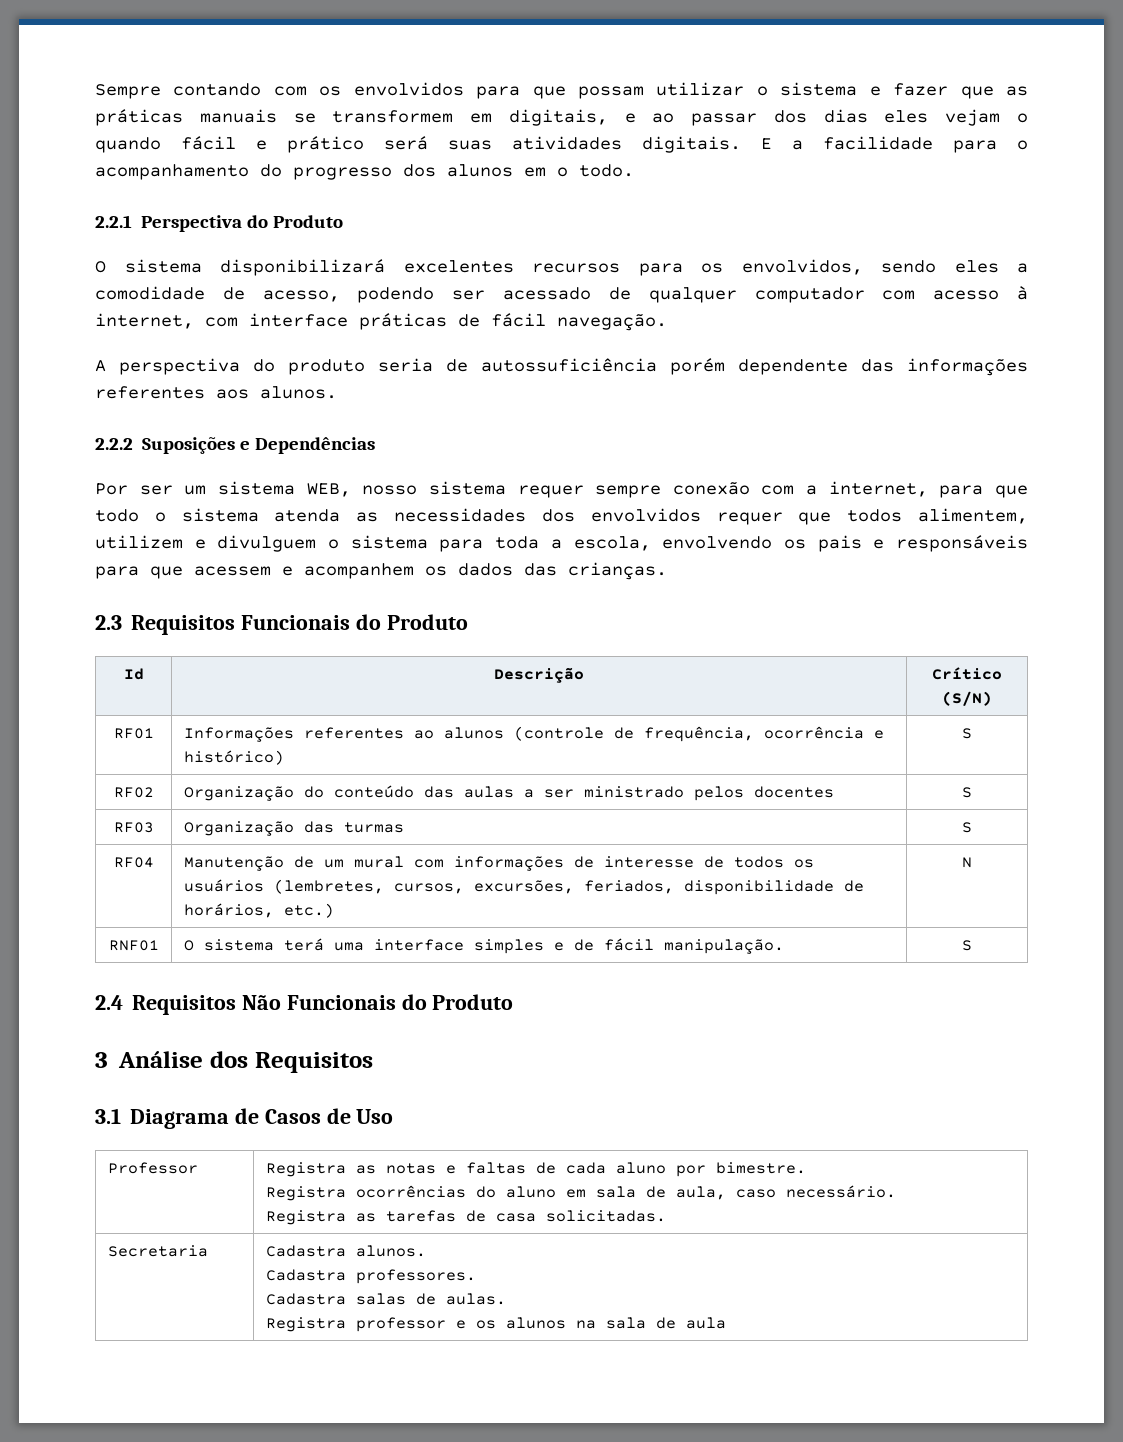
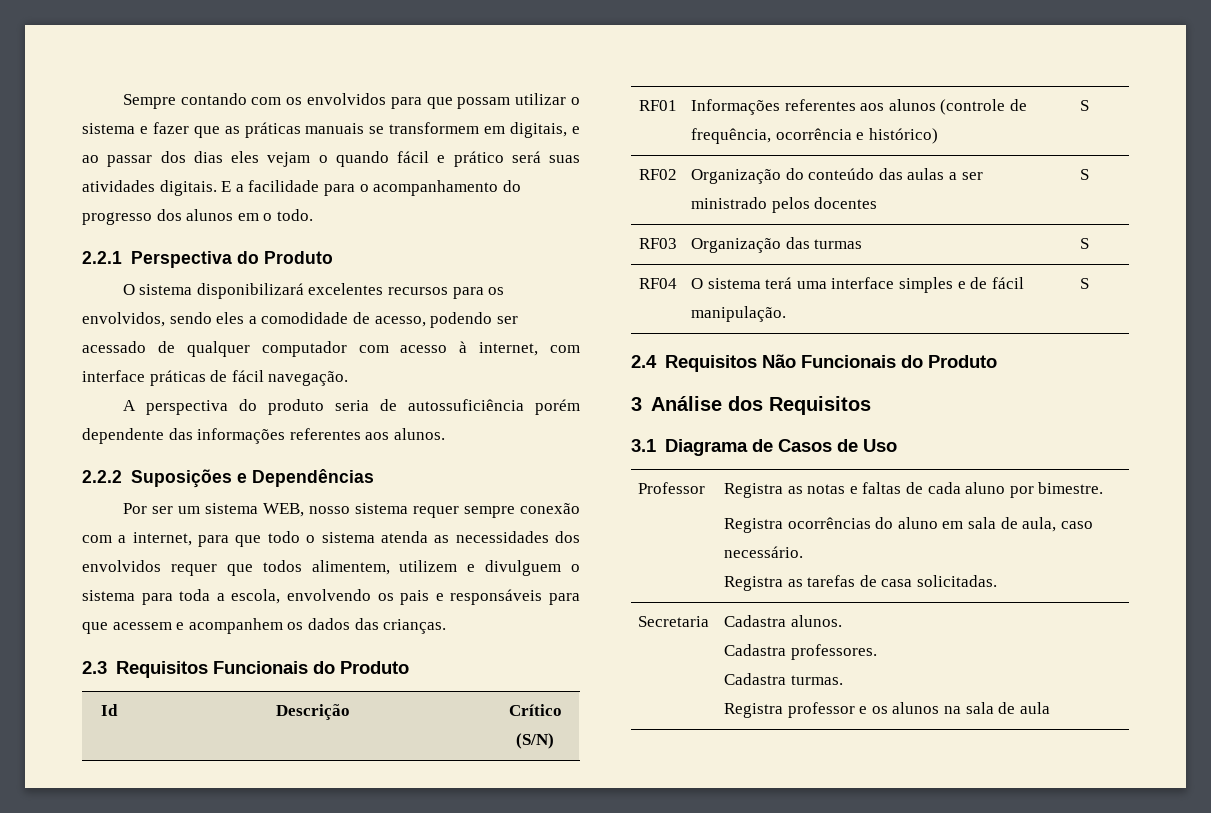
- RF01 | Informações referentes ao alunos (controle de frequência, ocorrência e histórico) | S
+ RF01 | Informações referentes aos alunos (controle de frequência, ocorrência e histórico) | S
- RF04 | Manutenção de um mural com informações de interesse de todos os usuários (lembretes, cursos, excursões, feriados, disponibilidade de horários, etc.) | N
- RNF01 | O sistema terá uma interface simples e de fácil manipulação. | S
+ RF04 | O sistema terá uma interface simples e de fácil manipulação. | S
  Secretaria | Cadastra alunos.
  Cadastra professores.
- Cadastra salas de aulas.
+ Cadastra turmas.

